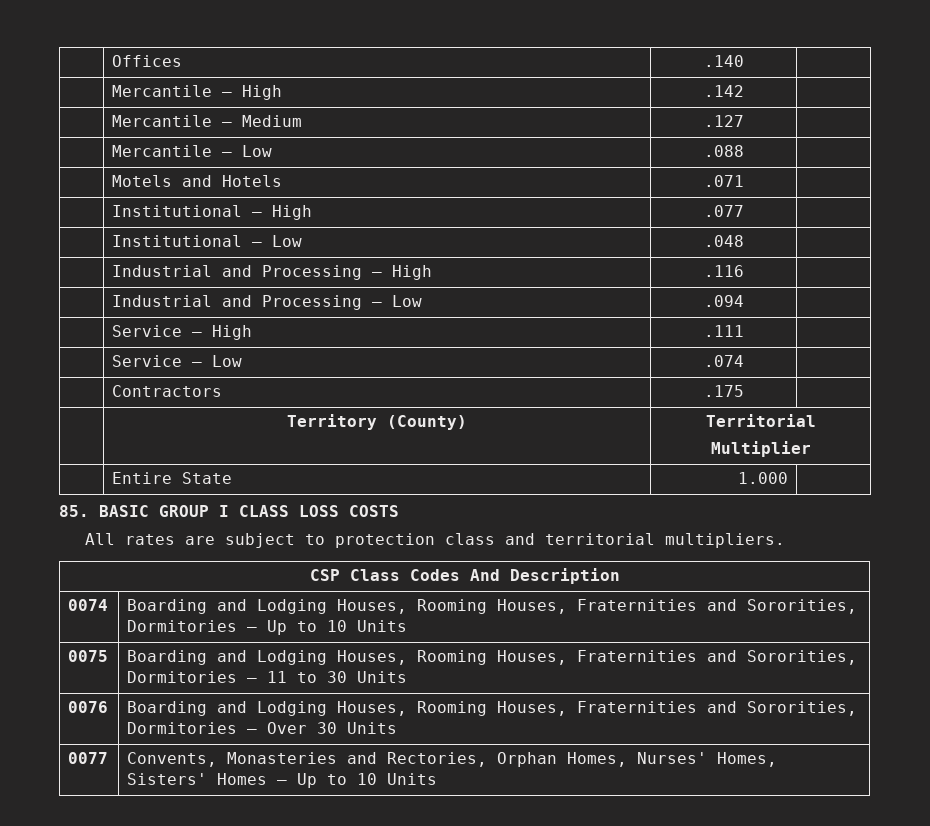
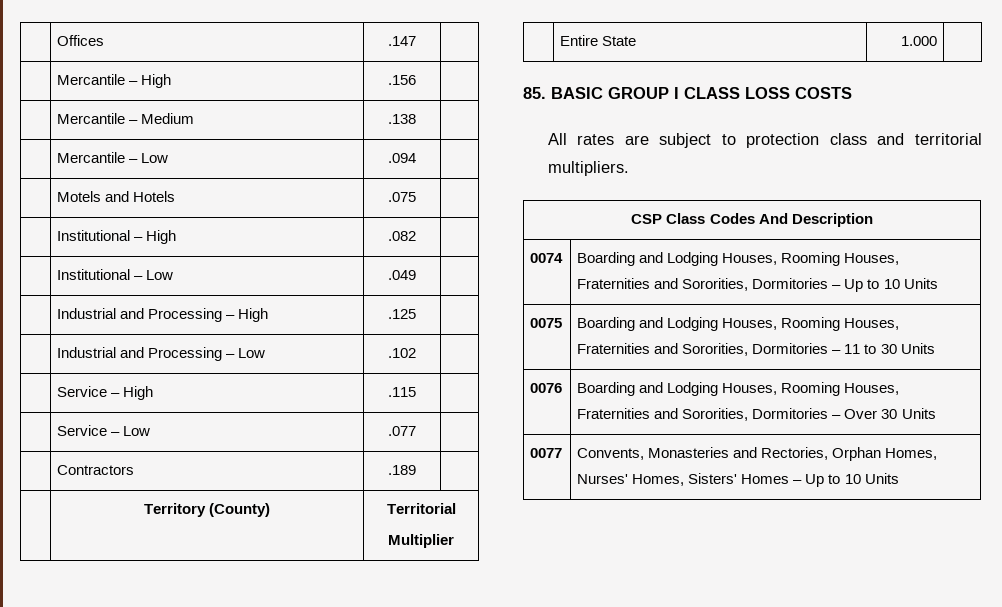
- | Offices | .140 |
+ | Offices | .147 |
- | Mercantile – High | .142 |
+ | Mercantile – High | .156 |
- | Mercantile – Medium | .127 |
+ | Mercantile – Medium | .138 |
- | Mercantile – Low | .088 |
+ | Mercantile – Low | .094 |
- | Motels and Hotels | .071 |
+ | Motels and Hotels | .075 |
- | Institutional – High | .077 |
+ | Institutional – High | .082 |
- | Institutional – Low | .048 |
+ | Institutional – Low | .049 |
- | Industrial and Processing – High | .116 |
+ | Industrial and Processing – High | .125 |
- | Industrial and Processing – Low | .094 |
+ | Industrial and Processing – Low | .102 |
- | Service – High | .111 |
+ | Service – High | .115 |
- | Service – Low | .074 |
+ | Service – Low | .077 |
- | Contractors | .175 |
+ | Contractors | .189 |

